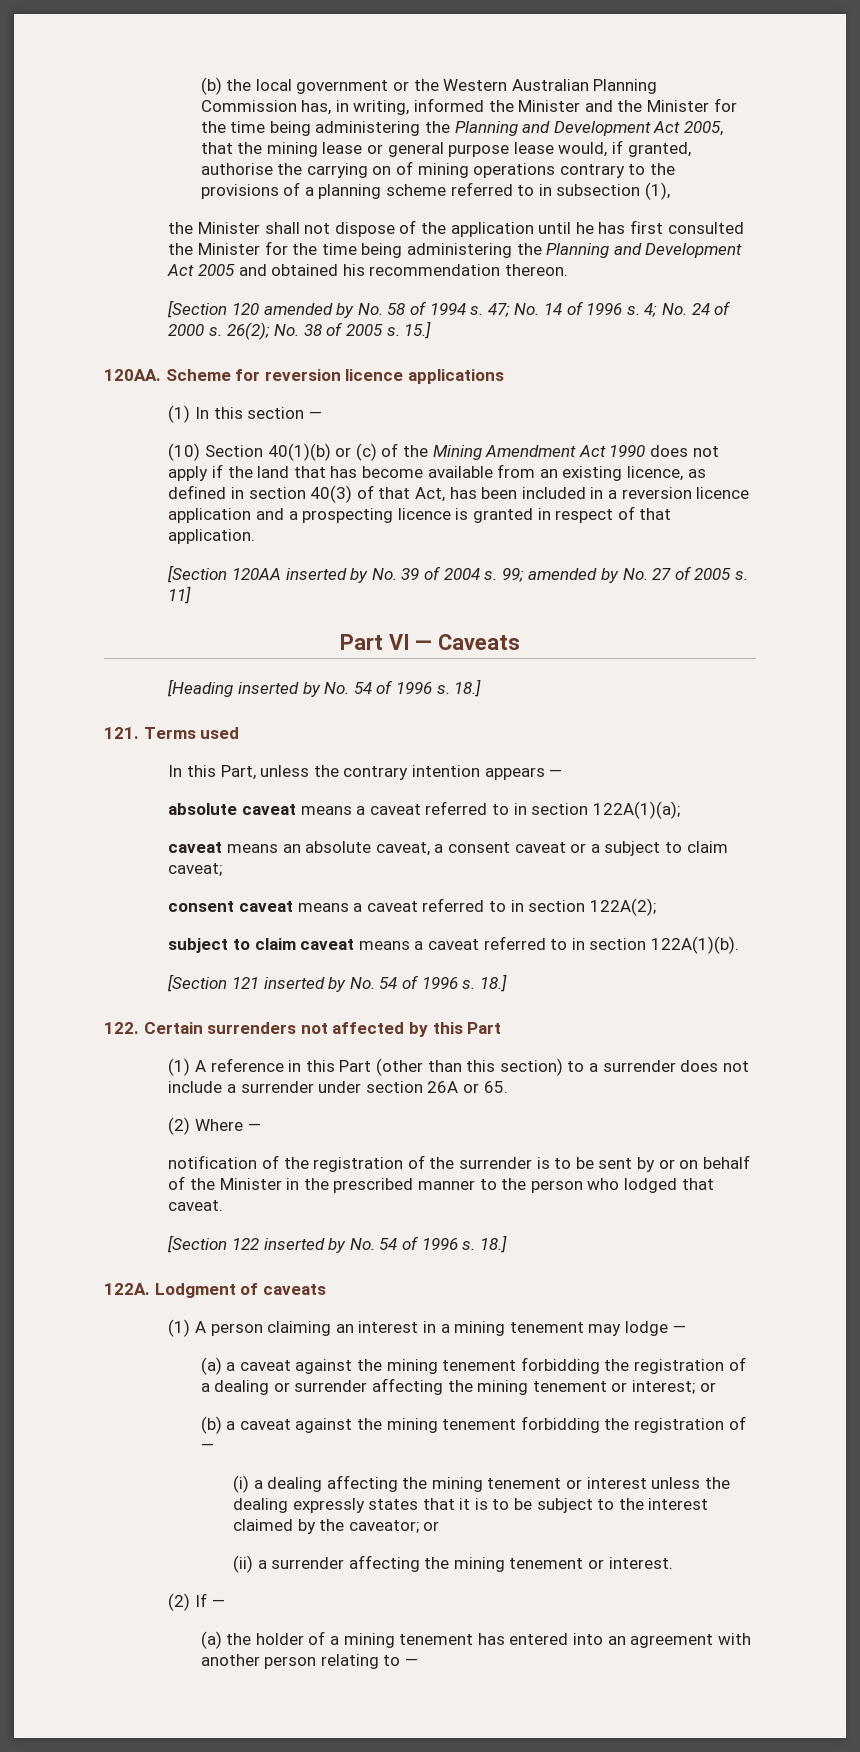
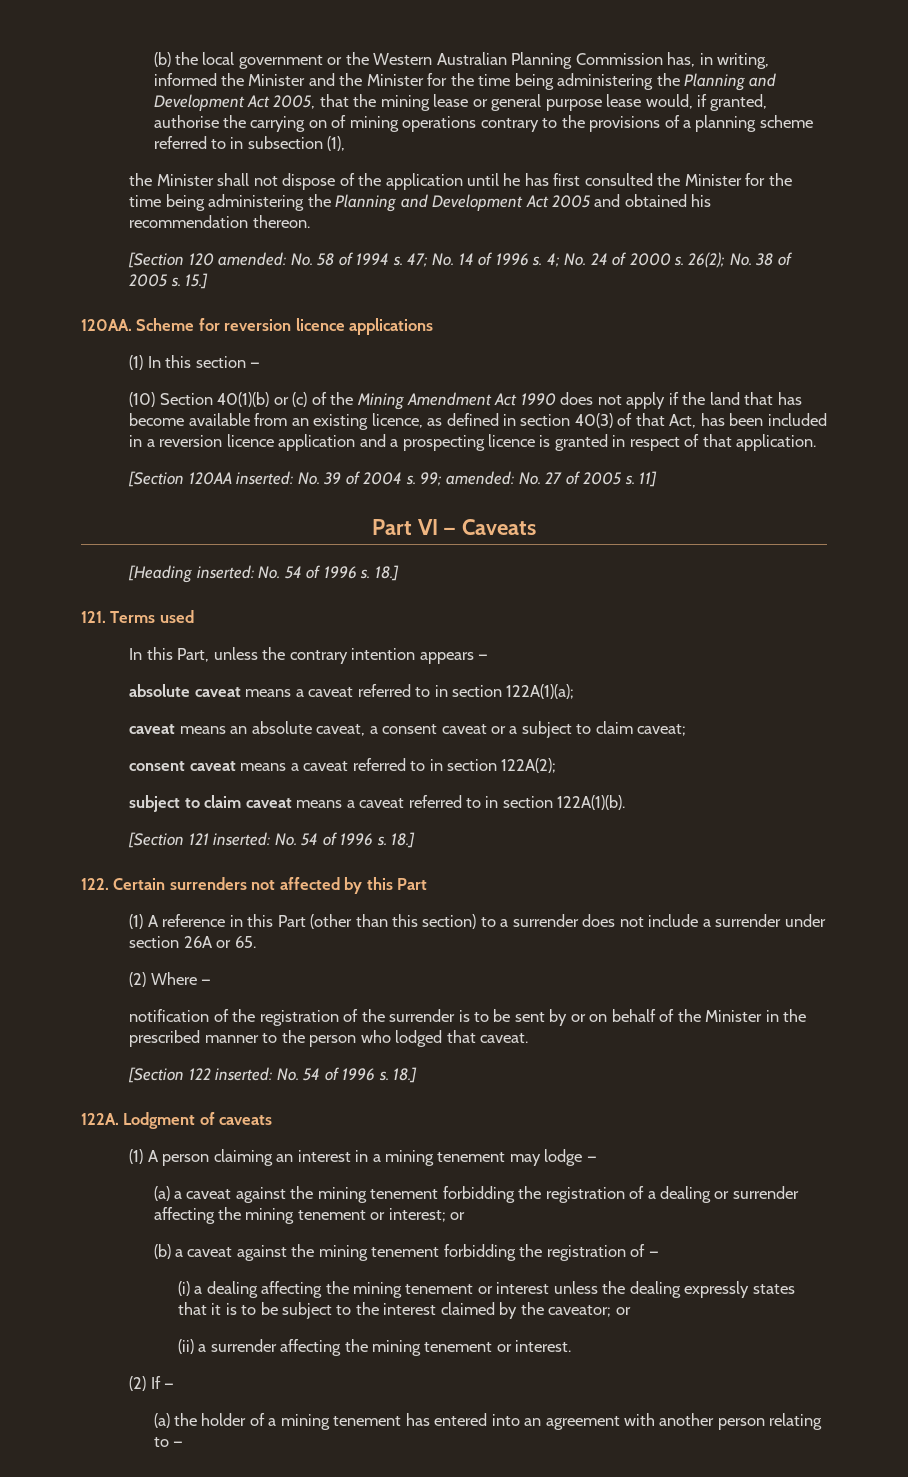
- [Section 120 amended by No. 58 of 1994 s.
+ [Section 120 amended: No. 58 of 1994 s.
- [Section 120AA inserted by No. 39 of 2004 s.
+ [Section 120AA inserted: No. 39 of 2004 s.
- 99; amended by No. 27 of 2005 s.
+ 99; amended: No. 27 of 2005 s.
- [Heading inserted by No. 54 of 1996 s.
+ [Heading inserted: No. 54 of 1996 s.
- [Section 121 inserted by No. 54 of 1996 s.
+ [Section 121 inserted: No. 54 of 1996 s.
- [Section 122 inserted by No. 54 of 1996 s.
+ [Section 122 inserted: No. 54 of 1996 s.

